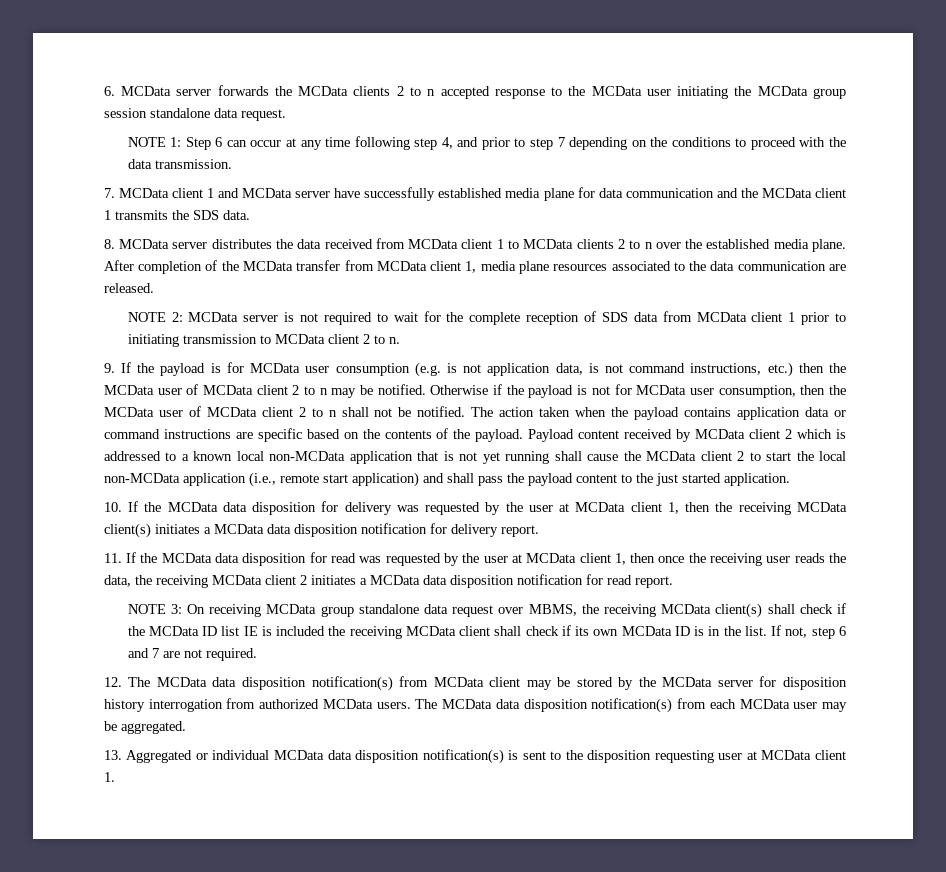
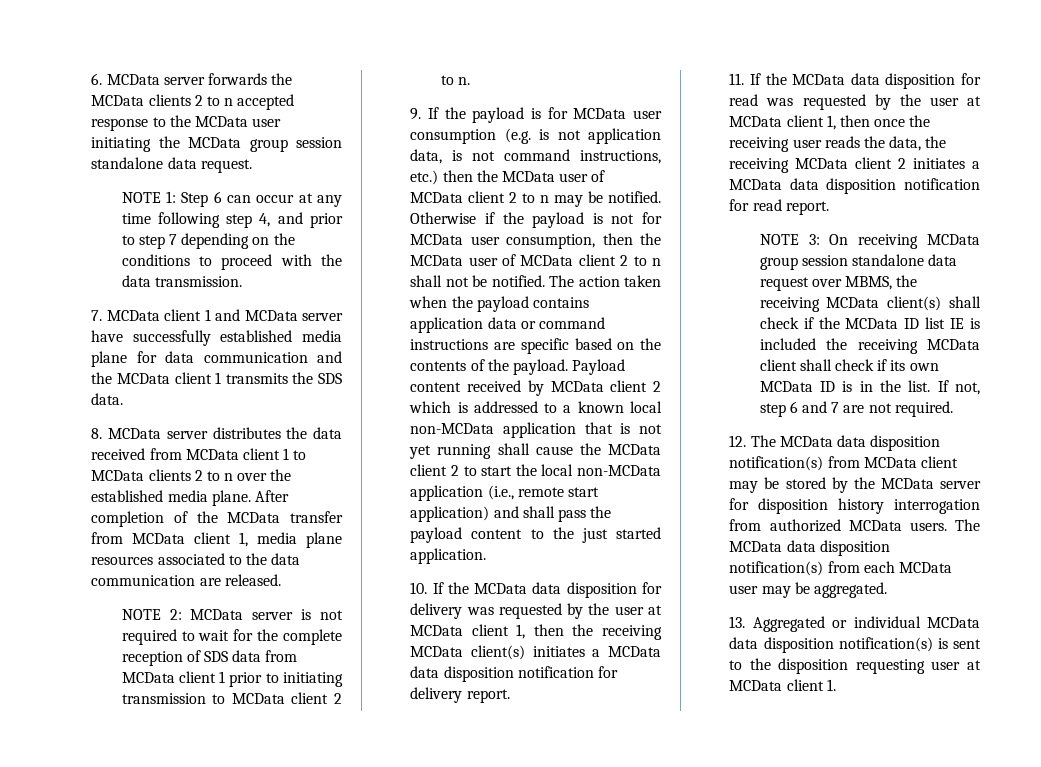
- NOTE 3: On receiving MCData group standalone data request over MBMS, the receiving MCData client(s) shall check if the MCData ID list IE is included the receiving MCData client shall check if its own MCData ID is in the list.
+ NOTE 3: On receiving MCData group session standalone data request over MBMS, the receiving MCData client(s) shall check if the MCData ID list IE is included the receiving MCData client shall check if its own MCData ID is in the list.

